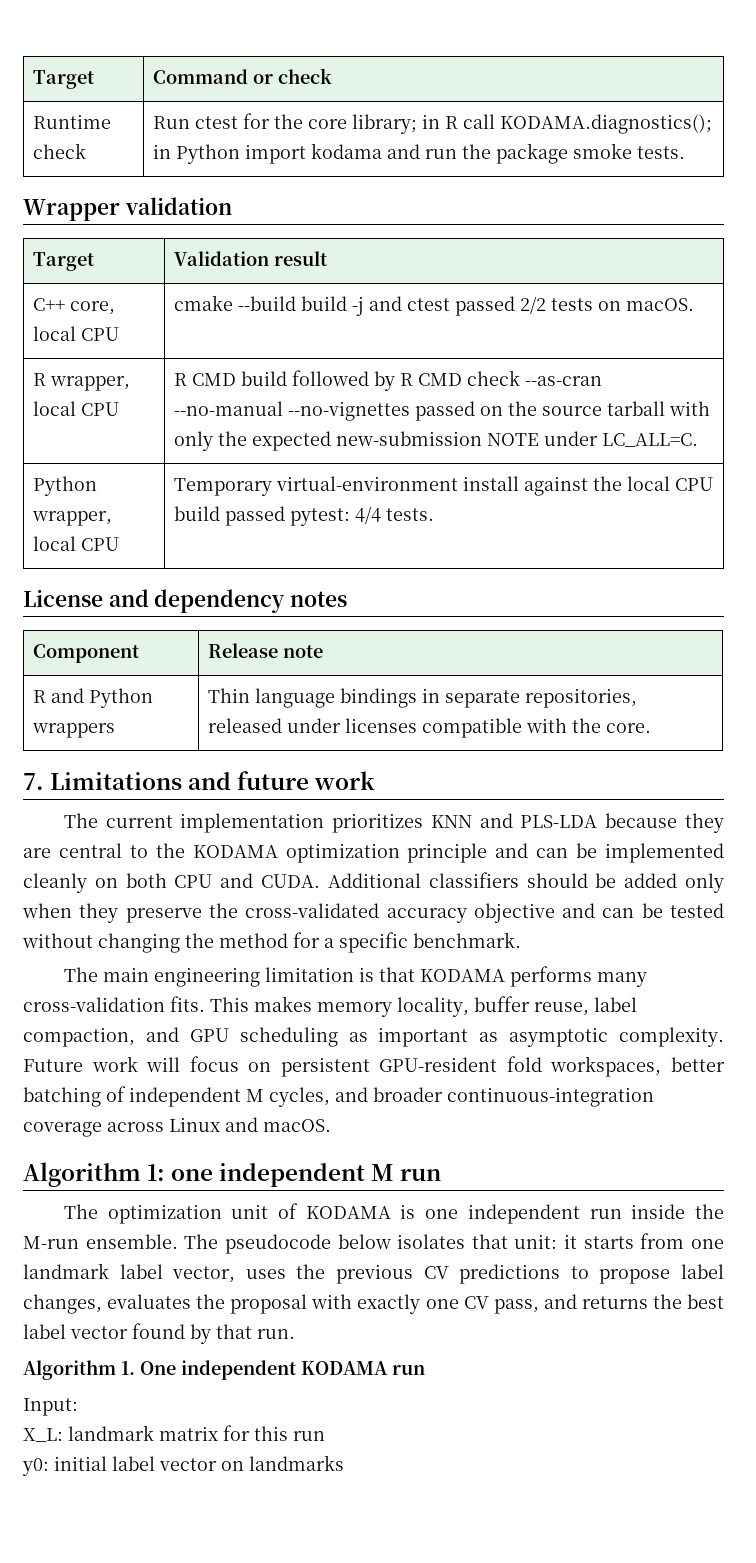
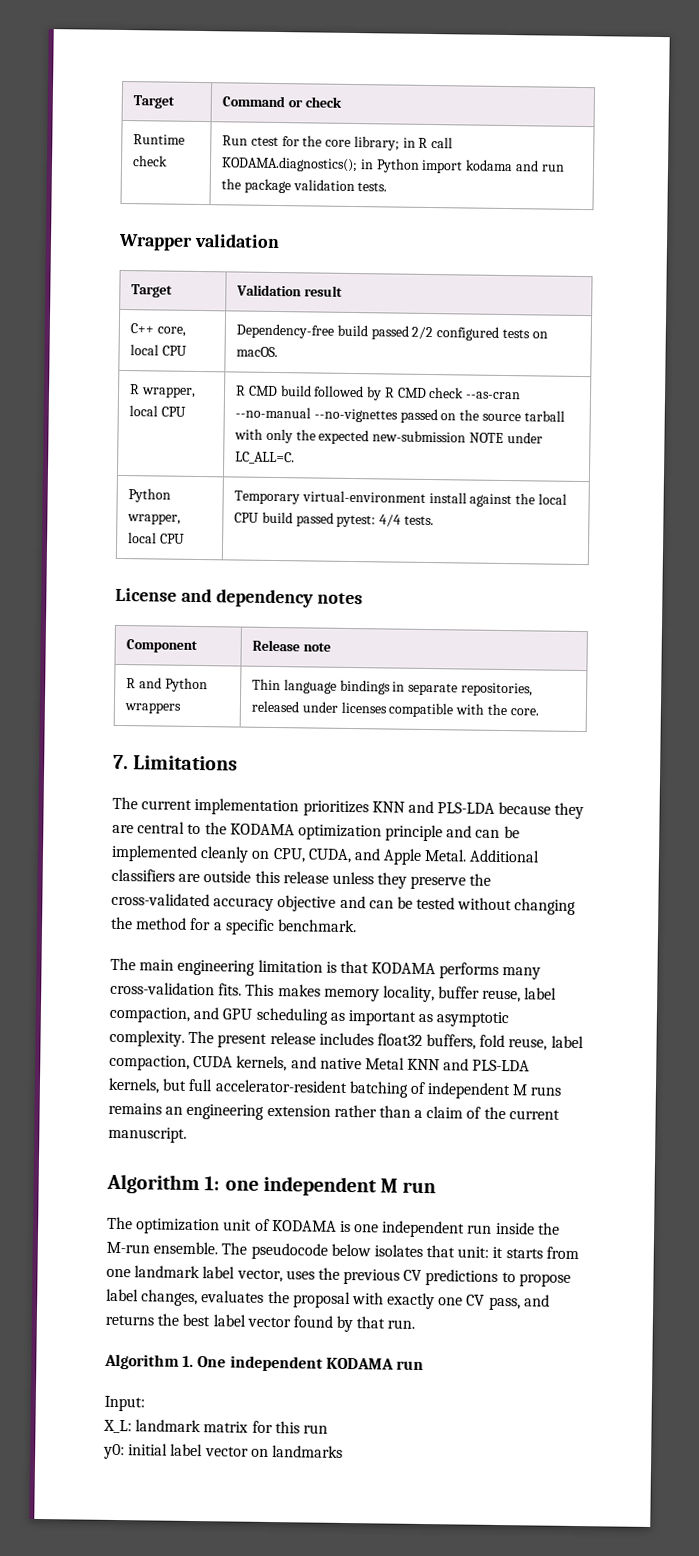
- Runtime check | Run ctest for the core library; in R call KODAMA.diagnostics(); in Python import kodama and run the package smoke tests.
+ Runtime check | Run ctest for the core library; in R call KODAMA.diagnostics(); in Python import kodama and run the package validation tests.
- C++ core, local CPU | cmake --build build -j and ctest passed 2/2 tests on macOS.
+ C++ core, local CPU | Dependency-free build passed 2/2 configured tests on macOS.
- 7. Limitations and future work
+ 7. Limitations
- The current implementation prioritizes KNN and PLS-LDA because they are central to the KODAMA optimization principle and can be implemented cleanly on both CPU and CUDA. Additional classifiers should be added only when they preserve the cross-validated accuracy objective and can be tested without changing the method for a specific benchmark.
+ The current implementation prioritizes KNN and PLS-LDA because they are central to the KODAMA optimization principle and can be implemented cleanly on CPU, CUDA, and Apple Metal. Additional classifiers are outside this release unless they preserve the cross-validated accuracy objective and can be tested without changing the method for a specific benchmark.
- Future work will focus on persistent GPU-resident fold workspaces, better batching of independent M cycles, and broader continuous-integration coverage across Linux and macOS.
+ The present release includes float32 buffers, fold reuse, label compaction, CUDA kernels, and native Metal KNN and PLS-LDA kernels, but full accelerator-resident batching of independent M runs remains an engineering extension rather than a claim of the current manuscript.

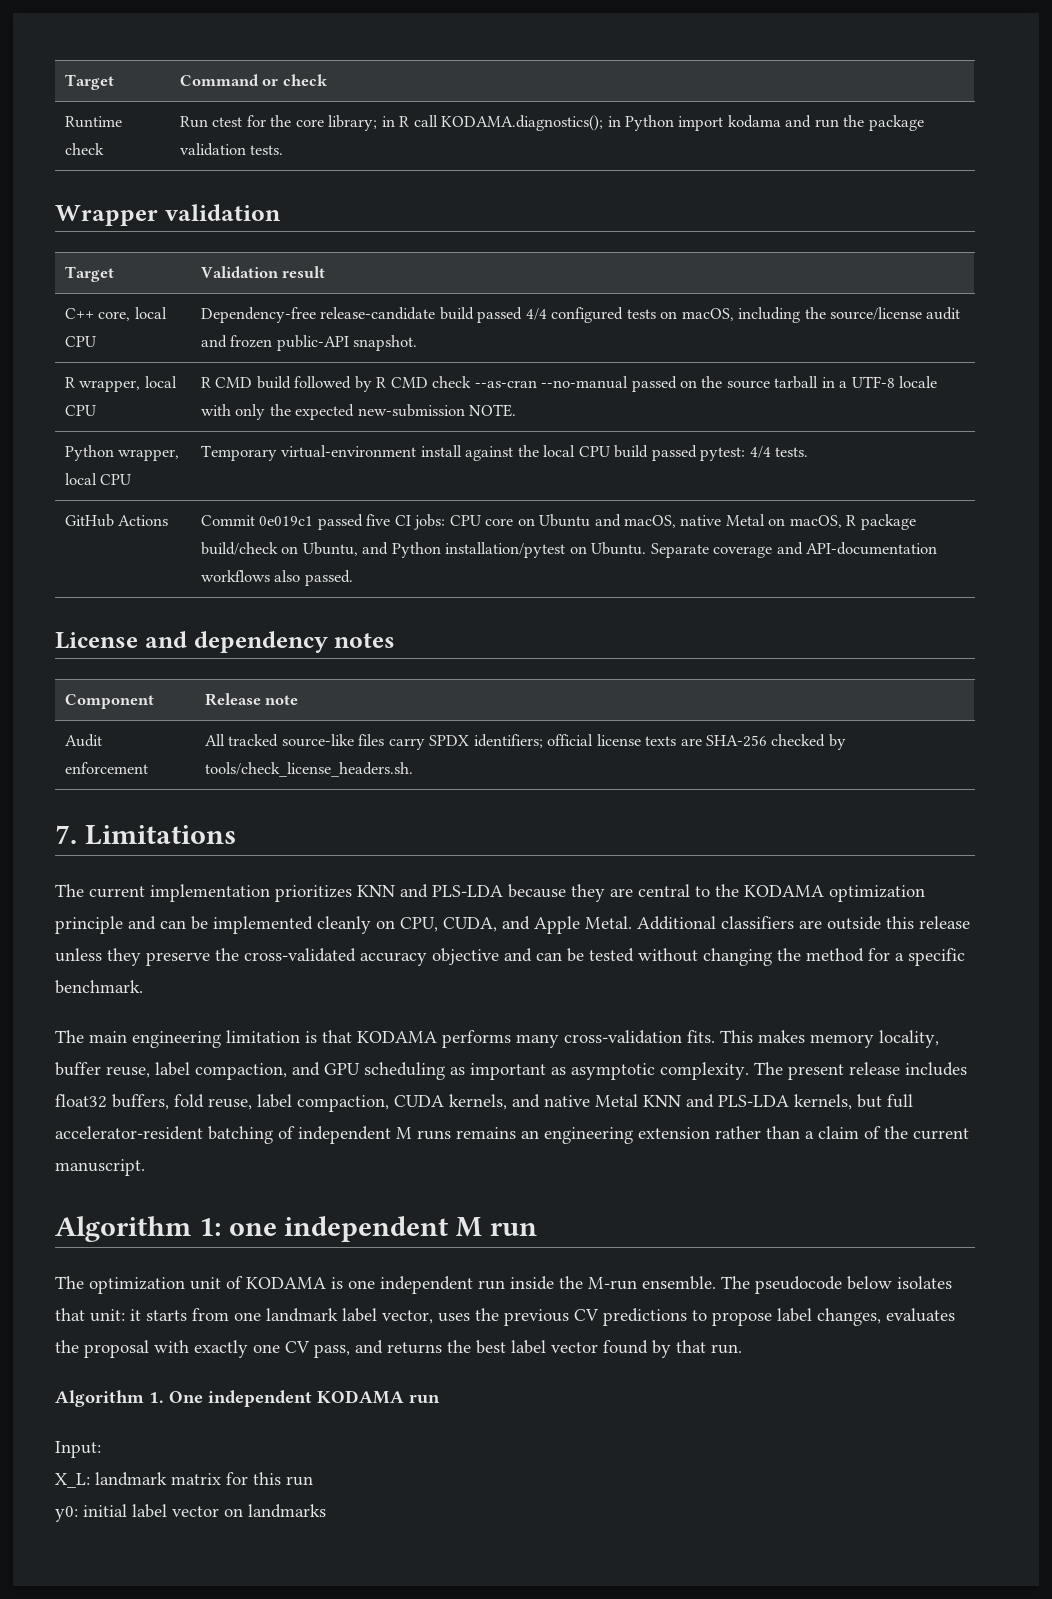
- C++ core, local CPU | Dependency-free build passed 2/2 configured tests on macOS.
+ C++ core, local CPU | Dependency-free release-candidate build passed 4/4 configured tests on macOS, including the source/license audit and frozen public-API snapshot.
- R wrapper, local CPU | R CMD build followed by R CMD check --as-cran --no-manual --no-vignettes passed on the source tarball with only the expected new-submission NOTE under LC_ALL=C.
+ R wrapper, local CPU | R CMD build followed by R CMD check --as-cran --no-manual passed on the source tarball in a UTF-8 locale with only the expected new-submission NOTE.
+ GitHub Actions | Commit 0e019c1 passed five CI jobs: CPU core on Ubuntu and macOS, native Metal on macOS, R package build/check on Ubuntu, and Python installation/pytest on Ubuntu. Separate coverage and API-documentation workflows also passed.
- R and Python wrappers | Thin language bindings in separate repositories, released under licenses compatible with the core.
+ Audit enforcement | All tracked source-like files carry SPDX identifiers; official license texts are SHA-256 checked by tools/check_license_headers.sh.

